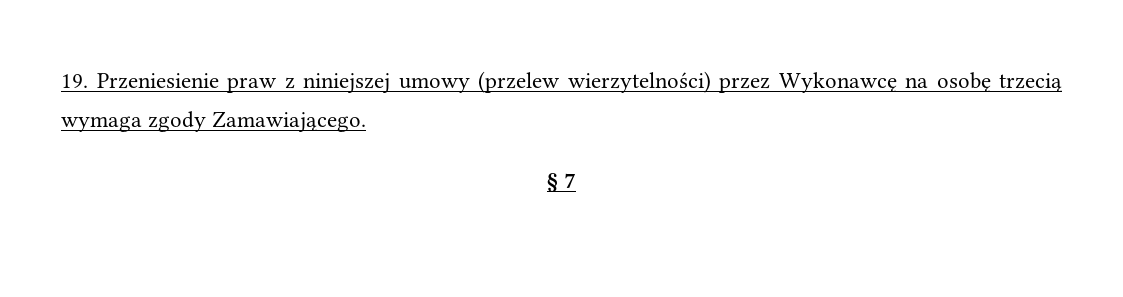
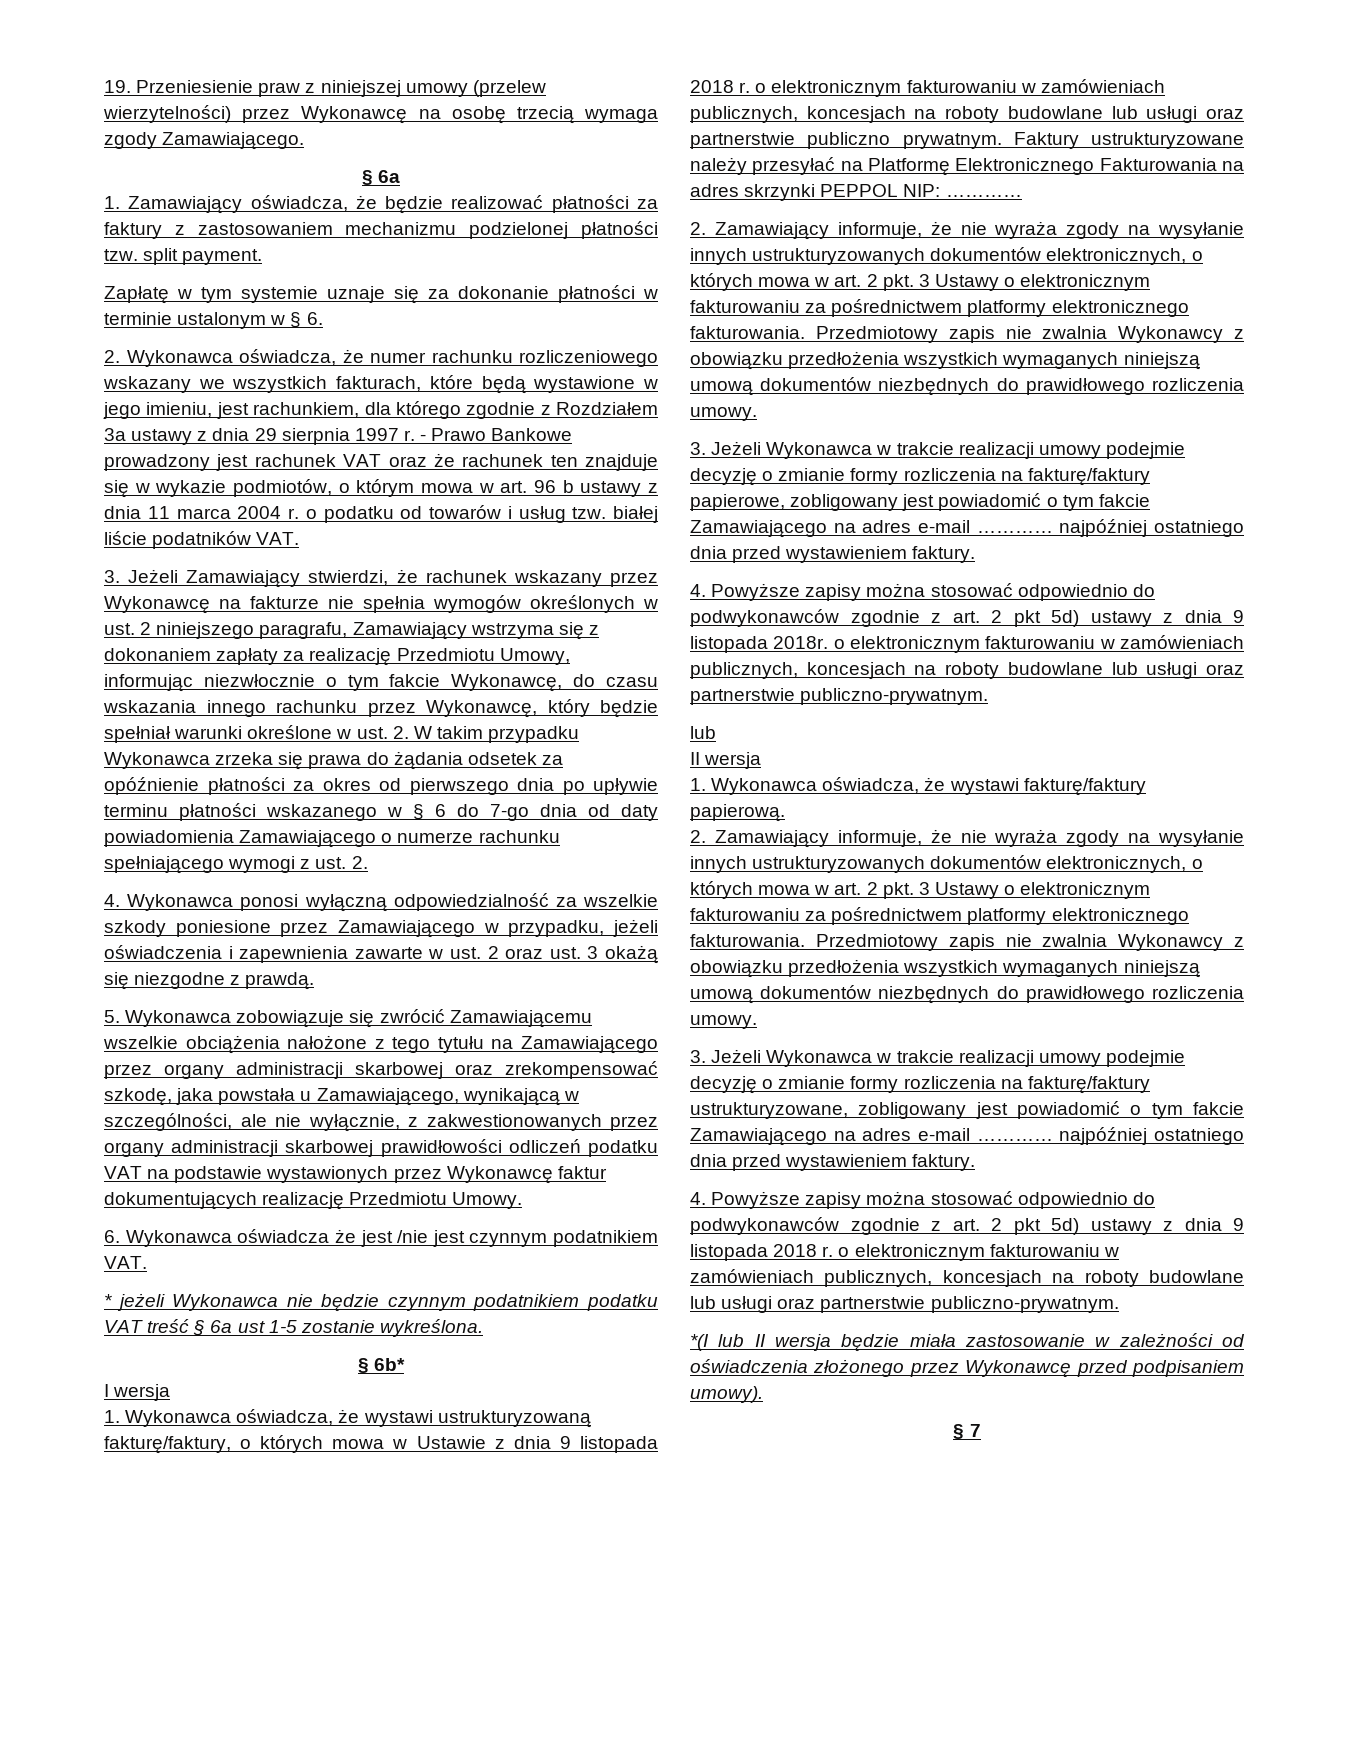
  19. Przeniesienie praw z niniejszej umowy (przelew wierzytelności) przez Wykonawcę na osobę trzecią wymaga zgody Zamawiającego.
+ § 6a
+ 1. Zamawiający oświadcza, że będzie realizować płatności za faktury z zastosowaniem mechanizmu podzielonej płatności tzw. split payment.
+ Zapłatę w tym systemie uznaje się za dokonanie płatności w terminie ustalonym w § 6.
+ 2. Wykonawca oświadcza, że numer rachunku rozliczeniowego wskazany we wszystkich fakturach, które będą wystawione w jego imieniu, jest rachunkiem, dla którego zgodnie z Rozdziałem 3a ustawy z dnia 29 sierpnia 1997 r. - Prawo Bankowe prowadzony jest rachunek VAT oraz że rachunek ten znajduje się w wykazie podmiotów, o którym mowa w art. 96 b ustawy z dnia 11 marca 2004 r. o podatku od towarów i usług tzw. białej liście podatników VAT.
+ 3. Jeżeli Zamawiający stwierdzi, że rachunek wskazany przez Wykonawcę na fakturze nie spełnia wymogów określonych w ust. 2 niniejszego paragrafu, Zamawiający wstrzyma się z dokonaniem zapłaty za realizację Przedmiotu Umowy, informując niezwłocznie o tym fakcie Wykonawcę, do czasu wskazania innego rachunku przez Wykonawcę, który będzie spełniał warunki określone w ust. 2. W takim przypadku Wykonawca zrzeka się prawa do żądania odsetek za opóźnienie płatności za okres od pierwszego dnia po upływie terminu płatności wskazanego w § 6 do 7-go dnia od daty powiadomienia Zamawiającego o numerze rachunku spełniającego wymogi z ust. 2.
+ 4. Wykonawca ponosi wyłączną odpowiedzialność za wszelkie szkody poniesione przez Zamawiającego w przypadku, jeżeli oświadczenia i zapewnienia zawarte w ust. 2 oraz ust. 3 okażą się niezgodne z prawdą.
+ 5. Wykonawca zobowiązuje się zwrócić Zamawiającemu wszelkie obciążenia nałożone z tego tytułu na Zamawiającego przez organy administracji skarbowej oraz zrekompensować szkodę, jaka powstała u Zamawiającego, wynikającą w szczególności, ale nie wyłącznie, z zakwestionowanych przez organy administracji skarbowej prawidłowości odliczeń podatku VAT na podstawie wystawionych przez Wykonawcę faktur dokumentujących realizację Przedmiotu Umowy.
+ 6. Wykonawca oświadcza że jest /nie jest czynnym podatnikiem VAT.
+ * jeżeli Wykonawca nie będzie czynnym podatnikiem podatku VAT treść § 6a ust 1-5 zostanie wykreślona.
+ § 6b*
+ I wersja
+ 1. Wykonawca oświadcza, że wystawi ustrukturyzowaną fakturę/faktury, o których mowa w Ustawie z dnia 9 listopada 2018 r. o elektronicznym fakturowaniu w zamówieniach publicznych, koncesjach na roboty budowlane lub usługi oraz partnerstwie publiczno prywatnym. Faktury ustrukturyzowane należy przesyłać na Platformę Elektronicznego Fakturowania na adres skrzynki PEPPOL NIP: …………
+ 2. Zamawiający informuje, że nie wyraża zgody na wysyłanie innych ustrukturyzowanych dokumentów elektronicznych, o których mowa w art. 2 pkt. 3 Ustawy o elektronicznym fakturowaniu za pośrednictwem platformy elektronicznego fakturowania. Przedmiotowy zapis nie zwalnia Wykonawcy z obowiązku przedłożenia wszystkich wymaganych niniejszą umową dokumentów niezbędnych do prawidłowego rozliczenia umowy.
+ 3. Jeżeli Wykonawca w trakcie realizacji umowy podejmie decyzję o zmianie formy rozliczenia na fakturę/faktury papierowe, zobligowany jest powiadomić o tym fakcie Zamawiającego na adres e-mail ………… najpóźniej ostatniego dnia przed wystawieniem faktury.
+ 4. Powyższe zapisy można stosować odpowiednio do podwykonawców zgodnie z art. 2 pkt 5d) ustawy z dnia 9 listopada 2018r. o elektronicznym fakturowaniu w zamówieniach publicznych, koncesjach na roboty budowlane lub usługi oraz partnerstwie publiczno-prywatnym.
+ lub
+ II wersja
+ 1. Wykonawca oświadcza, że wystawi fakturę/faktury papierową.
+ 2. Zamawiający informuje, że nie wyraża zgody na wysyłanie innych ustrukturyzowanych dokumentów elektronicznych, o których mowa w art. 2 pkt. 3 Ustawy o elektronicznym fakturowaniu za pośrednictwem platformy elektronicznego fakturowania. Przedmiotowy zapis nie zwalnia Wykonawcy z obowiązku przedłożenia wszystkich wymaganych niniejszą umową dokumentów niezbędnych do prawidłowego rozliczenia umowy.
+ 3. Jeżeli Wykonawca w trakcie realizacji umowy podejmie decyzję o zmianie formy rozliczenia na fakturę/faktury ustrukturyzowane, zobligowany jest powiadomić o tym fakcie Zamawiającego na adres e-mail ………… najpóźniej ostatniego dnia przed wystawieniem faktury.
+ 4. Powyższe zapisy można stosować odpowiednio do podwykonawców zgodnie z art. 2 pkt 5d) ustawy z dnia 9 listopada 2018 r. o elektronicznym fakturowaniu w zamówieniach publicznych, koncesjach na roboty budowlane lub usługi oraz partnerstwie publiczno-prywatnym.
+ *(I lub II wersja będzie miała zastosowanie w zależności od oświadczenia złożonego przez Wykonawcę przed podpisaniem umowy).

